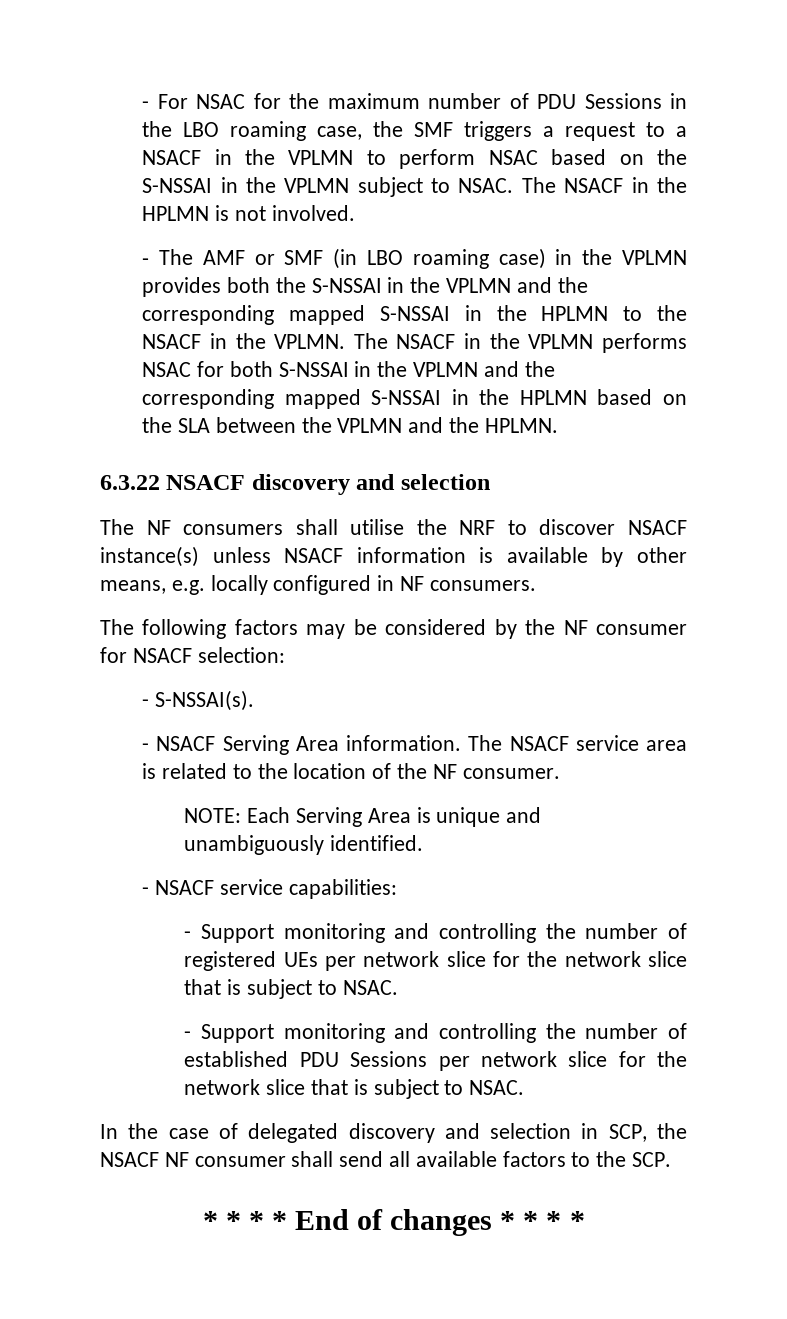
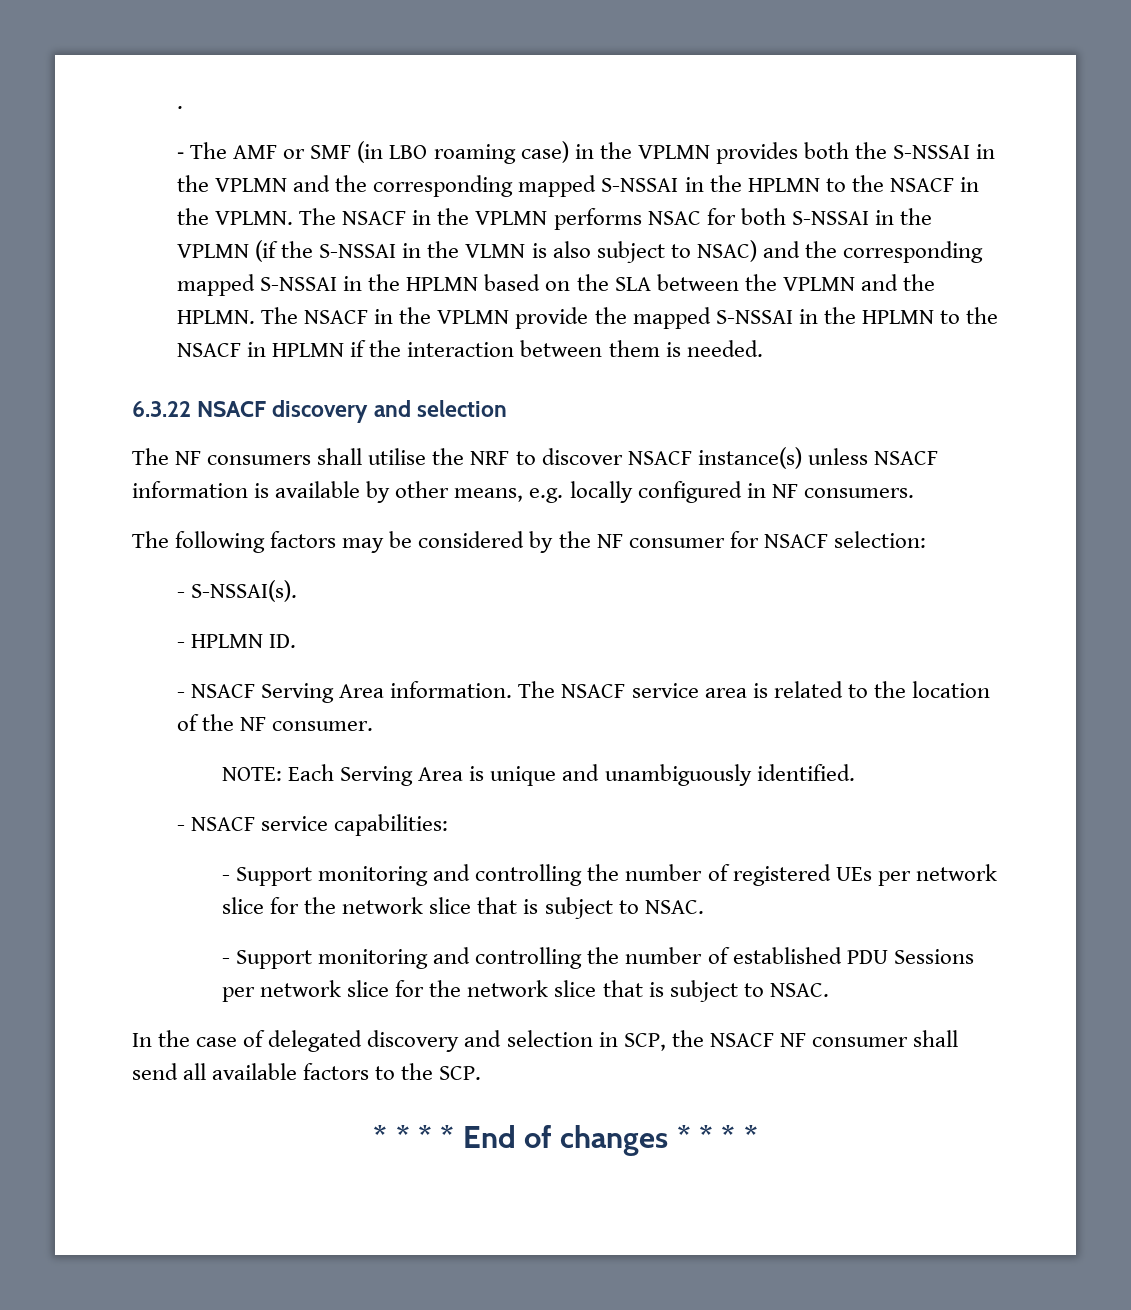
- - For NSAC for the maximum number of PDU Sessions in the LBO roaming case, the SMF triggers a request to a NSACF in the VPLMN to perform NSAC based on the S-NSSAI in the VPLMN subject to NSAC. The NSACF in the HPLMN is not involved.
+ .
- The NSACF in the VPLMN performs NSAC for both S-NSSAI in the VPLMN and the corresponding mapped S-NSSAI in the HPLMN based on the SLA between the VPLMN and the HPLMN.
+ The NSACF in the VPLMN performs NSAC for both S-NSSAI in the VPLMN (if the S-NSSAI in the VLMN is also subject to NSAC) and the corresponding mapped S-NSSAI in the HPLMN based on the SLA between the VPLMN and the HPLMN. The NSACF in the VPLMN provide the mapped S-NSSAI in the HPLMN to the NSACF in HPLMN if the interaction between them is needed.
+ - HPLMN ID.

